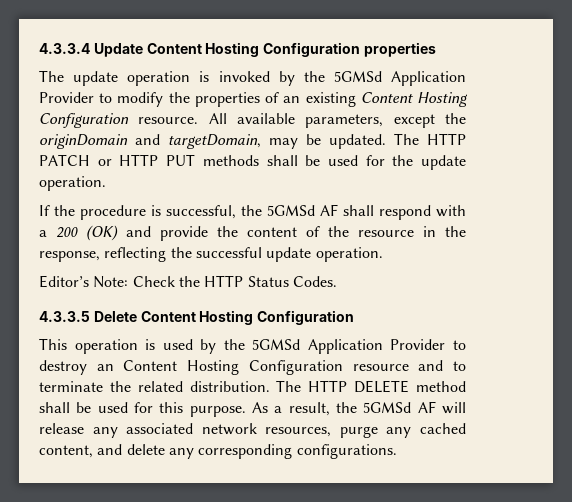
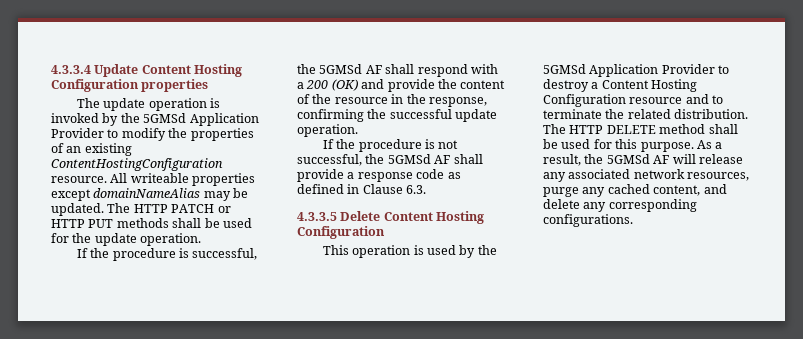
- The update operation is invoked by the 5GMSd Application Provider to modify the properties of an existing Content Hosting Configuration resource. All available parameters, except the originDomain and targetDomain, may be updated.
+ The update operation is invoked by the 5GMSd Application Provider to modify the properties of an existing ContentHostingConfiguration resource. All writeable properties except domainNameAlias may be updated.
- If the procedure is successful, the 5GMSd AF shall respond with a 200 (OK) and provide the content of the resource in the response, reflecting the successful update operation.
+ If the procedure is successful, the 5GMSd AF shall respond with a 200 (OK) and provide the content of the resource in the response, confirming the successful update operation.
- Editor’s Note: Check the HTTP Status Codes.
+ If the procedure is not successful, the 5GMSd AF shall provide a response code as defined in Clause 6.3.
- This operation is used by the 5GMSd Application Provider to destroy an Content Hosting Configuration resource and to terminate the related distribution.
+ This operation is used by the 5GMSd Application Provider to destroy a Content Hosting Configuration resource and to terminate the related distribution.

